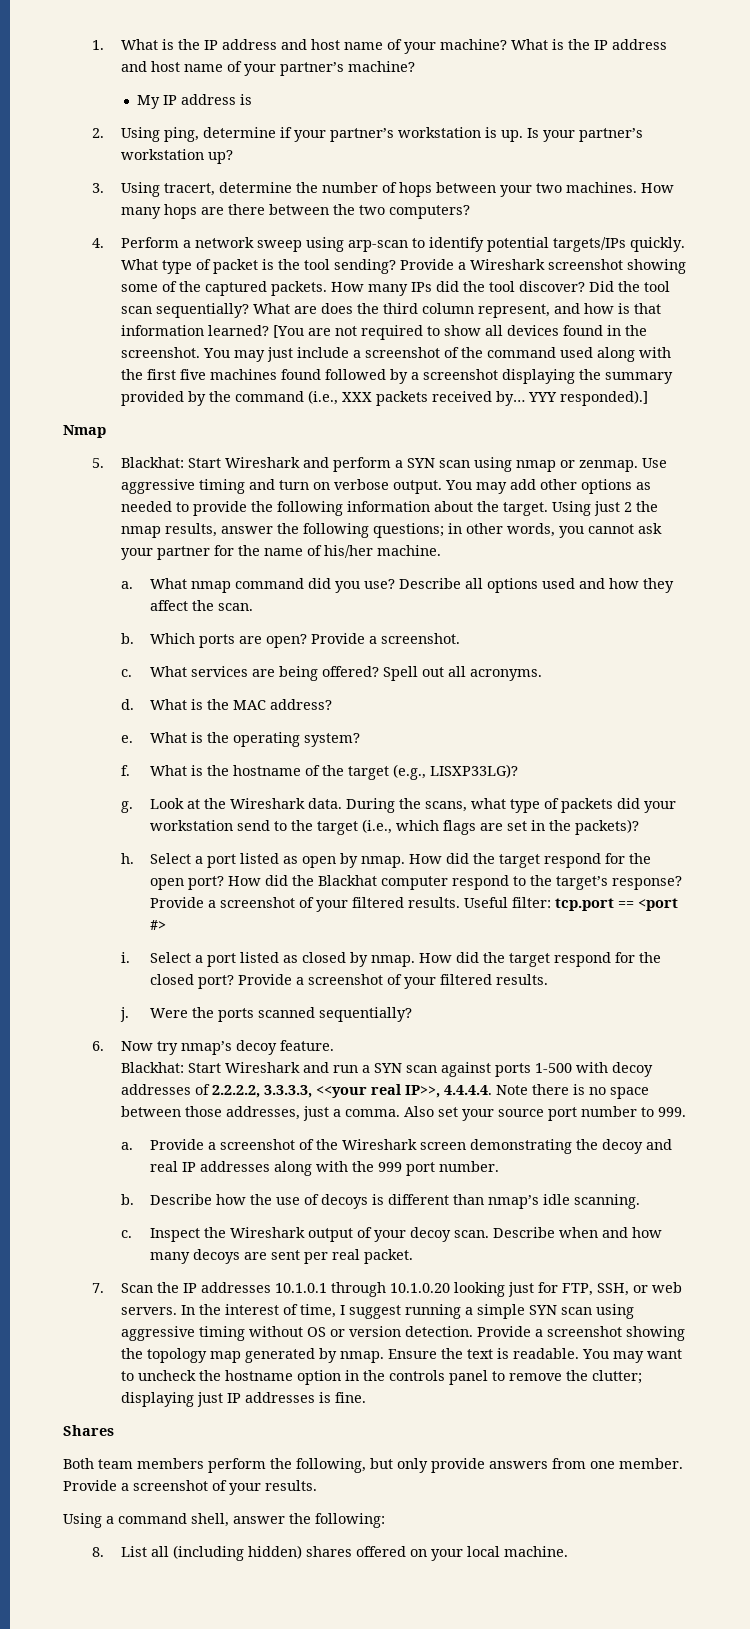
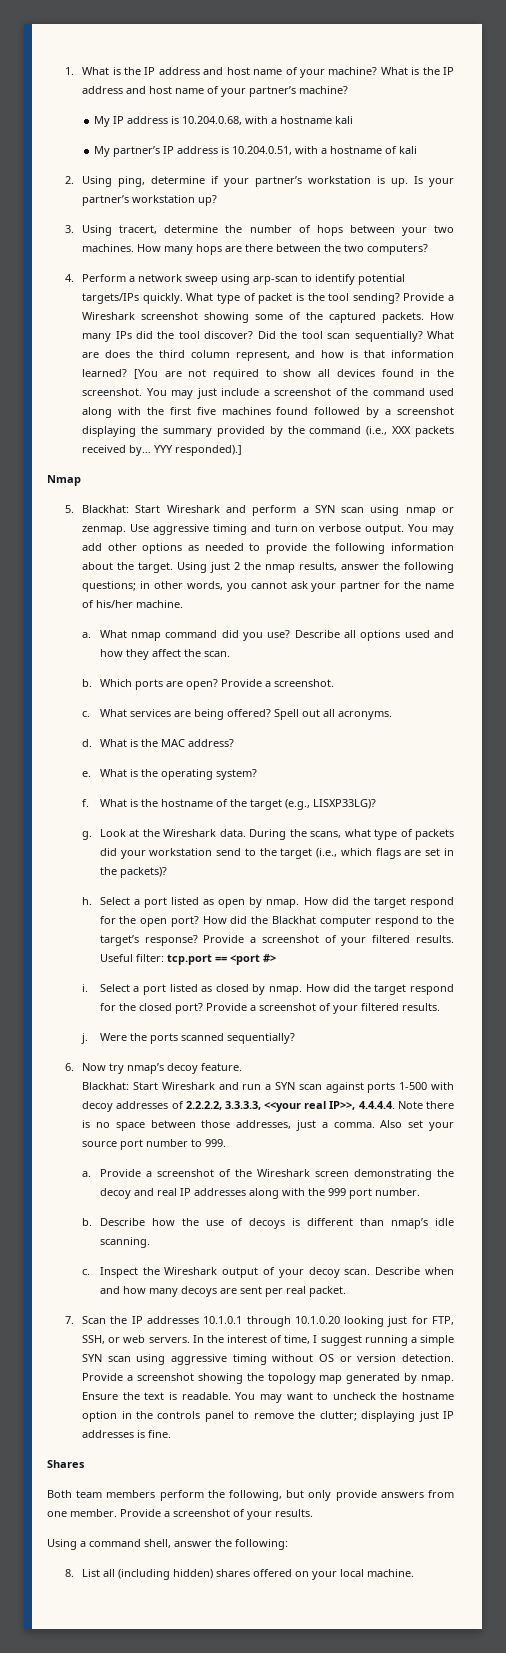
- My IP address is
+ My IP address is 10.204.0.68, with a hostname kali
+ My partner’s IP address is 10.204.0.51, with a hostname of kali

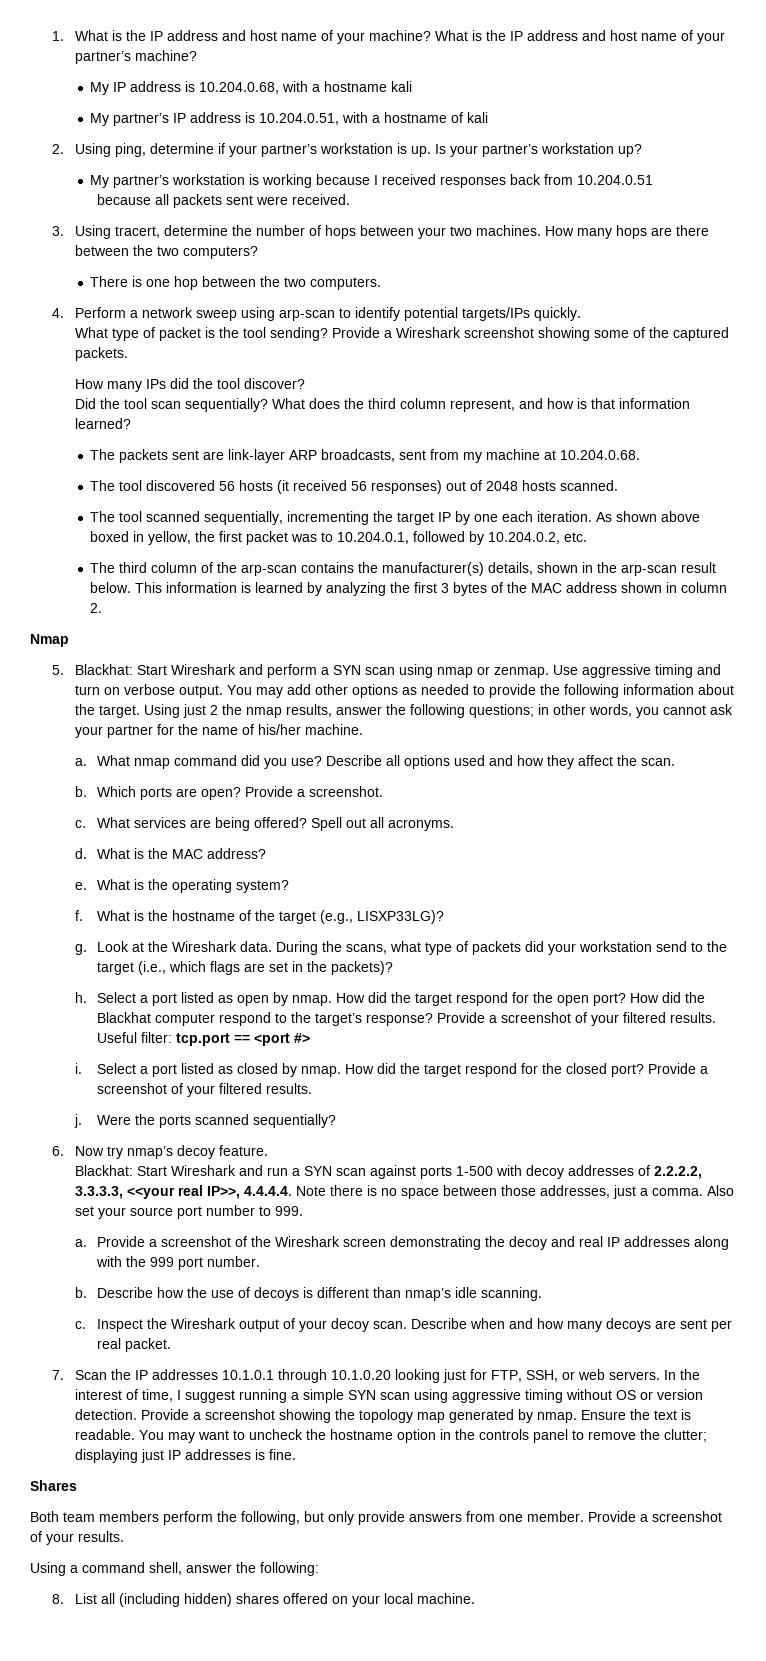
+ My partner’s workstation is working because I received responses back from 10.204.0.51
+ because all packets sent were received.
+ There is one hop between the two computers.
- 4. Perform a network sweep using arp-scan to identify potential targets/IPs quickly. What type of packet is the tool sending?
+ 4. Perform a network sweep using arp-scan to identify potential targets/IPs quickly.
+ What type of packet is the tool sending?
- Provide a Wireshark screenshot showing some of the captured packets. How many IPs did the tool discover? Did the tool scan sequentially?
+ Provide a Wireshark screenshot showing some of the captured packets.
+ How many IPs did the tool discover?
+ Did the tool scan sequentially?
- What are does the third column represent, and how is that information learned? [You are not required to show all devices found in the screenshot. You may just include a screenshot of the command used along with the first five machines found followed by a screenshot displaying the summary provided by the command (i.e., XXX packets received by… YYY responded).]
+ What does the third column represent, and how is that information learned?
+ The packets sent are link-layer ARP broadcasts, sent from my machine at 10.204.0.68.
+ The tool discovered 56 hosts (it received 56 responses) out of 2048 hosts scanned.
+ The tool scanned sequentially, incrementing the target IP by one each iteration. As shown above boxed in yellow, the first packet was to 10.204.0.1, followed by 10.204.0.2, etc.
+ The third column of the arp-scan contains the manufacturer(s) details, shown in the arp-scan result below. This information is learned by analyzing the first 3 bytes of the MAC address shown in column 2.

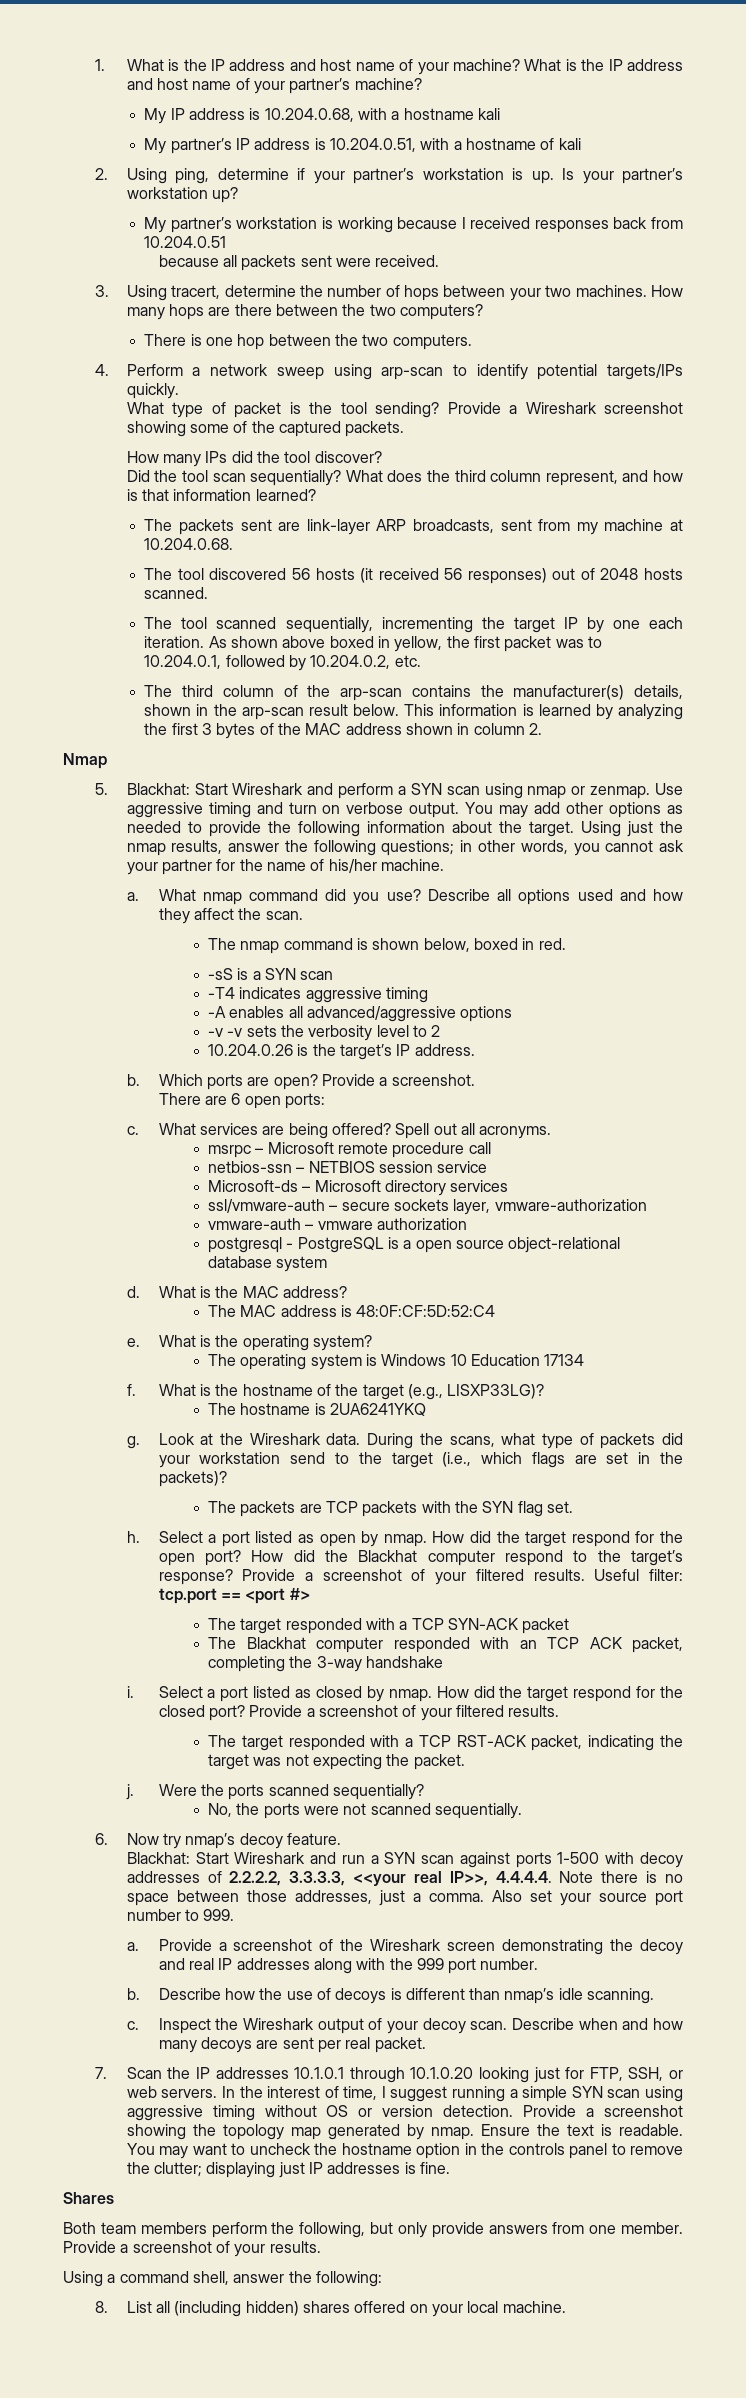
- Using just 2 the nmap results, answer the following questions; in other words, you cannot ask your partner for the name of his/her machine.
+ Using just the nmap results, answer the following questions; in other words, you cannot ask your partner for the name of his/her machine.
+ The nmap command is shown below, boxed in red.
+ -sS is a SYN scan
+ -T4 indicates aggressive timing
+ -A enables all advanced/aggressive options
+ -v -v sets the verbosity level to 2
+ 10.204.0.26 is the target’s IP address.
+ There are 6 open ports:
+ msrpc – Microsoft remote procedure call
+ netbios-ssn – NETBIOS session service
+ Microsoft-ds – Microsoft directory services
+ ssl/vmware-auth – secure sockets layer, vmware-authorization
+ vmware-auth – vmware authorization
+ postgresql - PostgreSQL is a open source object-relational database system
+ The MAC address is 48:0F:CF:5D:52:C4
+ The operating system is Windows 10 Education 17134
+ The hostname is 2UA6241YKQ
+ The packets are TCP packets with the SYN flag set.
+ The target responded with a TCP SYN-ACK packet
+ The Blackhat computer responded with an TCP ACK packet, completing the 3-way handshake
+ The target responded with a TCP RST-ACK packet, indicating the target was not expecting the packet.
+ No, the ports were not scanned sequentially.

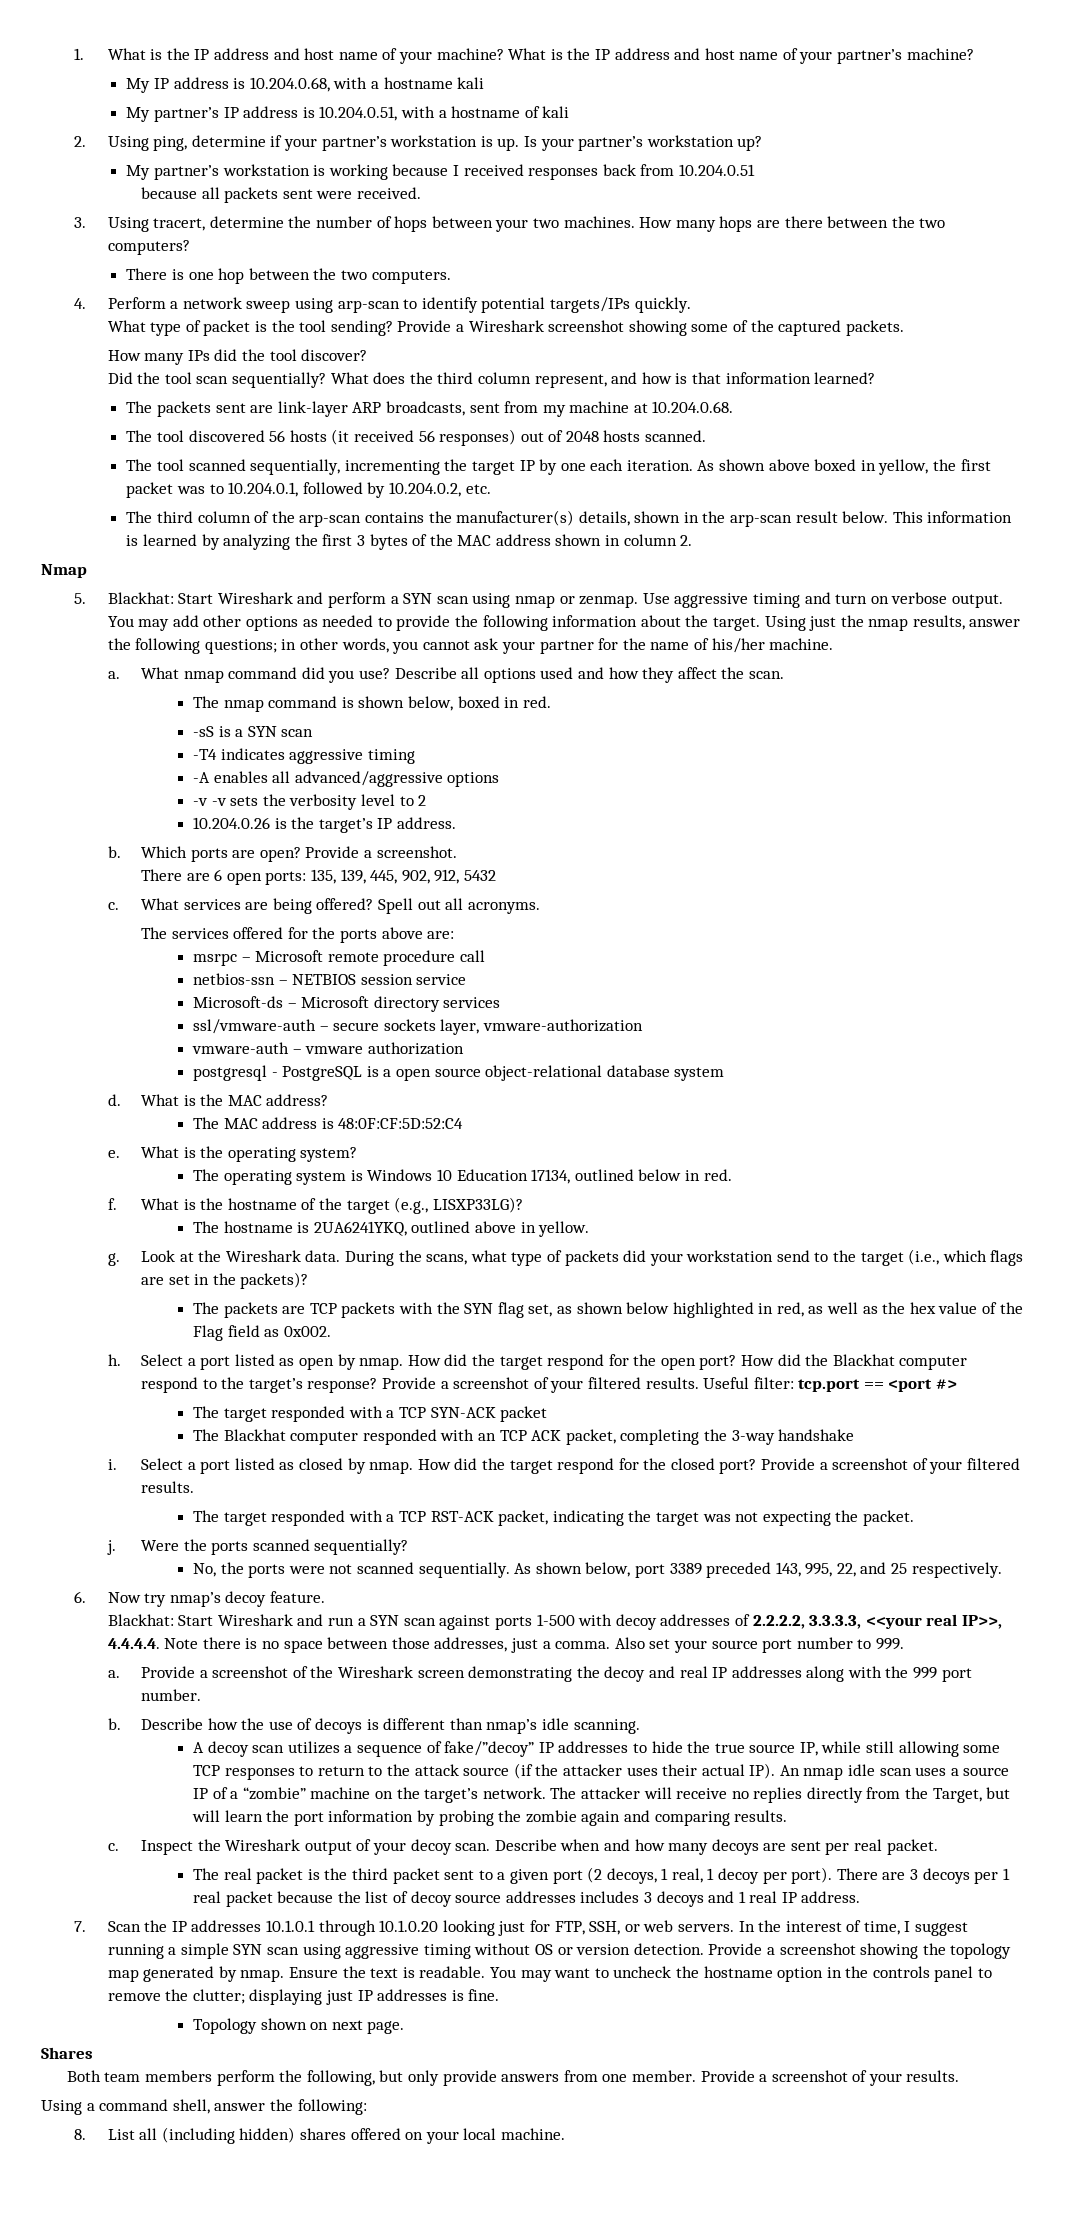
- There are 6 open ports:
+ There are 6 open ports: 135, 139, 445, 902, 912, 5432
+ The services offered for the ports above are:
- The operating system is Windows 10 Education 17134
+ The operating system is Windows 10 Education 17134, outlined below in red.
- The hostname is 2UA6241YKQ
+ The hostname is 2UA6241YKQ, outlined above in yellow.
- The packets are TCP packets with the SYN flag set.
+ The packets are TCP packets with the SYN flag set, as shown below highlighted in red, as well as the hex value of the Flag field as 0x002.
+ As shown below, port 3389 preceded 143, 995, 22, and 25 respectively.
+ A decoy scan utilizes a sequence of fake/”decoy” IP addresses to hide the true source IP, while still allowing some TCP responses to return to the attack source (if the attacker uses their actual IP). An nmap idle scan uses a source IP of a “zombie” machine on the target’s network. The attacker will receive no replies directly from the Target, but will learn the port information by probing the zombie again and comparing results.
+ The real packet is the third packet sent to a given port (2 decoys, 1 real, 1 decoy per port). There are 3 decoys per 1 real packet because the list of decoy source addresses includes 3 decoys and 1 real IP address.
+ Topology shown on next page.

